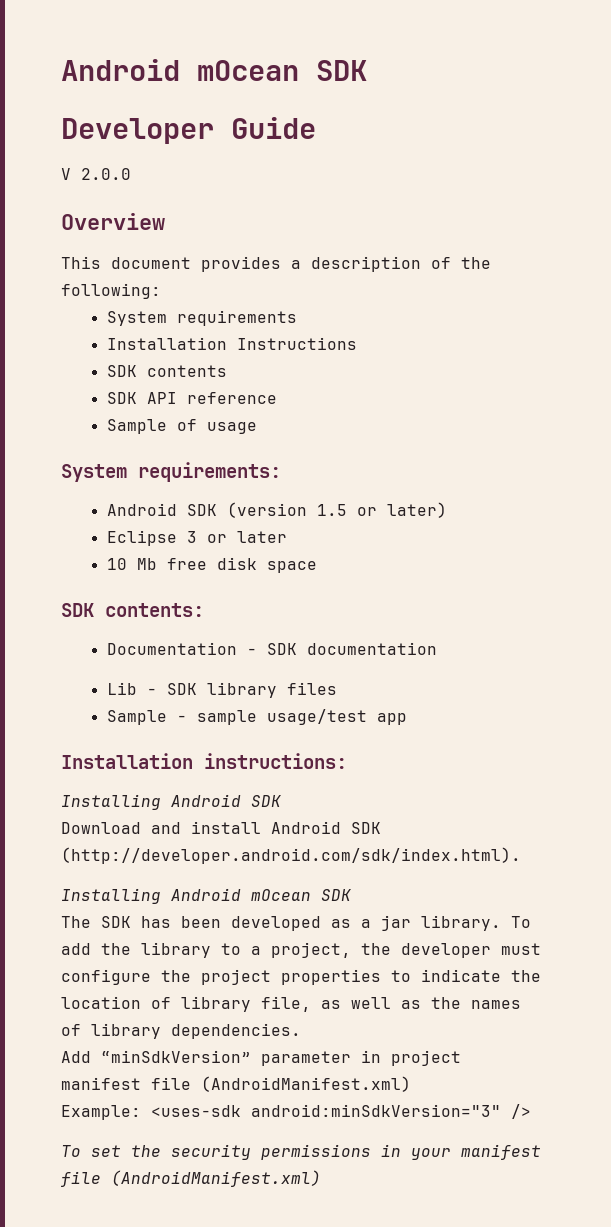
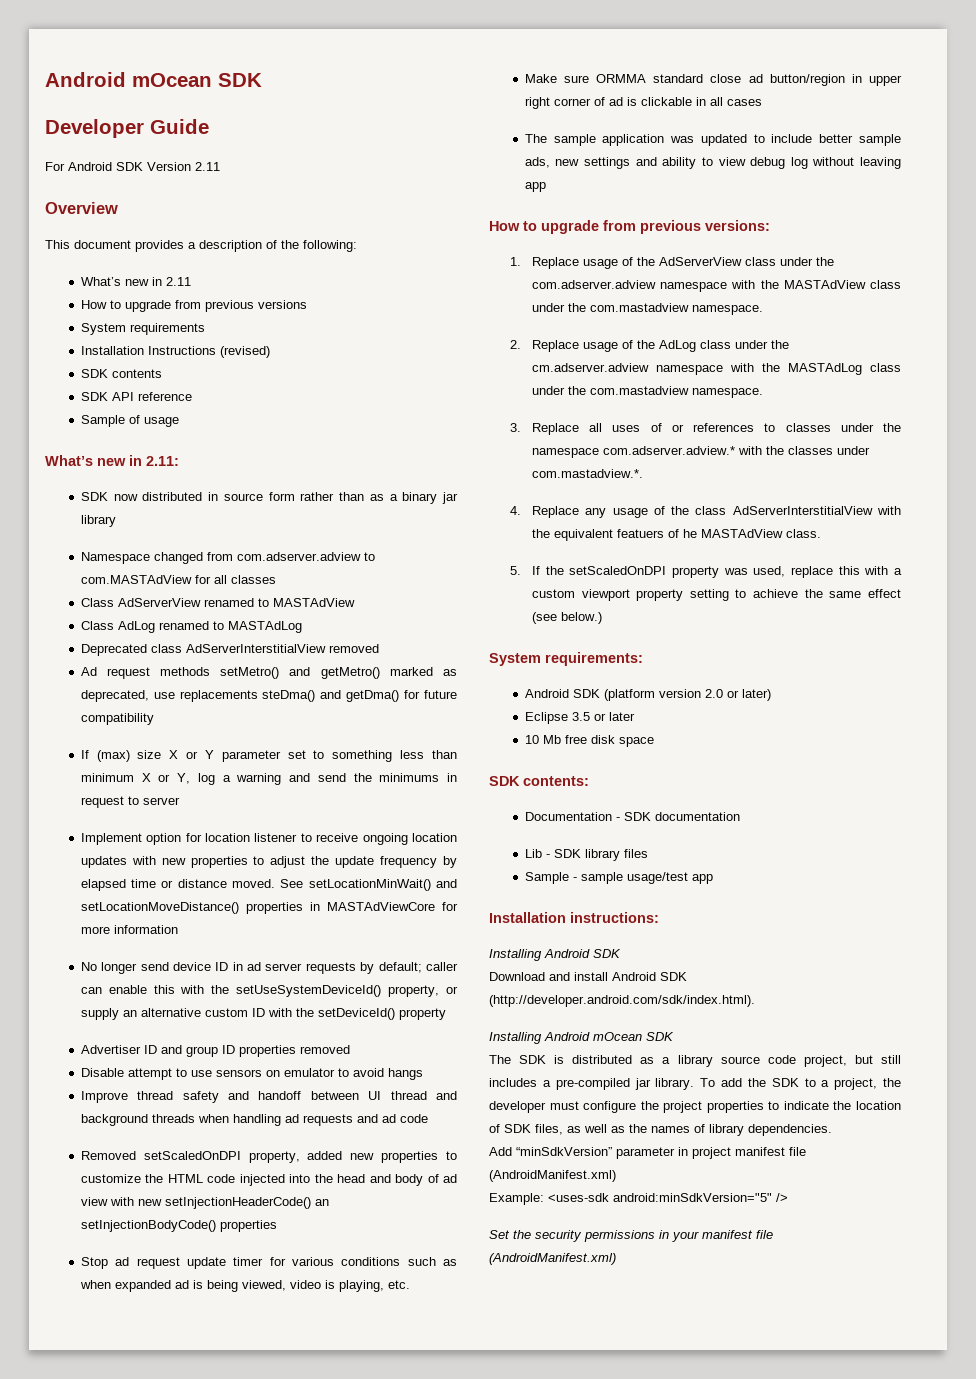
- V 2.0.0
+ For Android SDK Version 2.11
+ What’s new in 2.11
+ How to upgrade from previous versions
- Installation Instructions
+ Installation Instructions (revised)
+ What’s new in 2.11:
+ SDK now distributed in source form rather than as a binary jar library
+ Namespace changed from com.adserver.adview to com.MASTAdView for all classes
+ Class AdServerView renamed to MASTAdView
+ Class AdLog renamed to MASTAdLog
+ Deprecated class AdServerInterstitialView removed
+ Ad request methods setMetro() and getMetro() marked as deprecated, use replacements steDma() and getDma() for future compatibility
+ If (max) size X or Y parameter set to something less than minimum X or Y, log a warning and send the minimums in request to server
+ Implement option for location listener to receive ongoing location updates with new properties to adjust the update frequency by elapsed time or distance moved. See setLocationMinWait() and setLocationMoveDistance() properties in MASTAdViewCore for more information
+ No longer send device ID in ad server requests by default; caller can enable this with the setUseSystemDeviceId() property, or supply an alternative custom ID with the setDeviceId() property
+ Advertiser ID and group ID properties removed
+ Disable attempt to use sensors on emulator to avoid hangs
+ Improve thread safety and handoff between UI thread and background threads when handling ad requests and ad code
+ Removed setScaledOnDPI property, added new properties to customize the HTML code injected into the head and body of ad view with new setInjectionHeaderCode() an setInjectionBodyCode() properties
+ Stop ad request update timer for various conditions such as when expanded ad is being viewed, video is playing, etc.
+ Make sure ORMMA standard close ad button/region in upper right corner of ad is clickable in all cases
+ The sample application was updated to include better sample ads, new settings and ability to view debug log without leaving app
+ How to upgrade from previous versions:
+ 1. Replace usage of the AdServerView class under the com.adserver.adview namespace with the MASTAdView class under the com.mastadview namespace.
+ 2. Replace usage of the AdLog class under the cm.adserver.adview namespace with the MASTAdLog class under the com.mastadview namespace.
+ 3. Replace all uses of or references to classes under the namespace com.adserver.adview.* with the classes under com.mastadview.*.
+ 4. Replace any usage of the class AdServerInterstitialView with the equivalent featuers of he MASTAdView class.
+ 5. If the setScaledOnDPI property was used, replace this with a custom viewport property setting to achieve the same effect (see below.)
- Android SDK (version 1.5 or later)
+ Android SDK (platform version 2.0 or later)
- Eclipse 3 or later
+ Eclipse 3.5 or later
- The SDK has been developed as a jar library.
+ The SDK is distributed as a library source code project, but still includes a pre-compiled jar library.
- To add the library to a project, the developer must configure the project properties to indicate the location of library file, as well as the names of library dependencies.
+ To add the SDK to a project, the developer must configure the project properties to indicate the location of SDK files, as well as the names of library dependencies.
- Example: <uses-sdk android:minSdkVersion="3" />
+ Example: <uses-sdk android:minSdkVersion="5" />
- To set the security permissions in your manifest file (AndroidManifest.xml)
+ Set the security permissions in your manifest file (AndroidManifest.xml)

